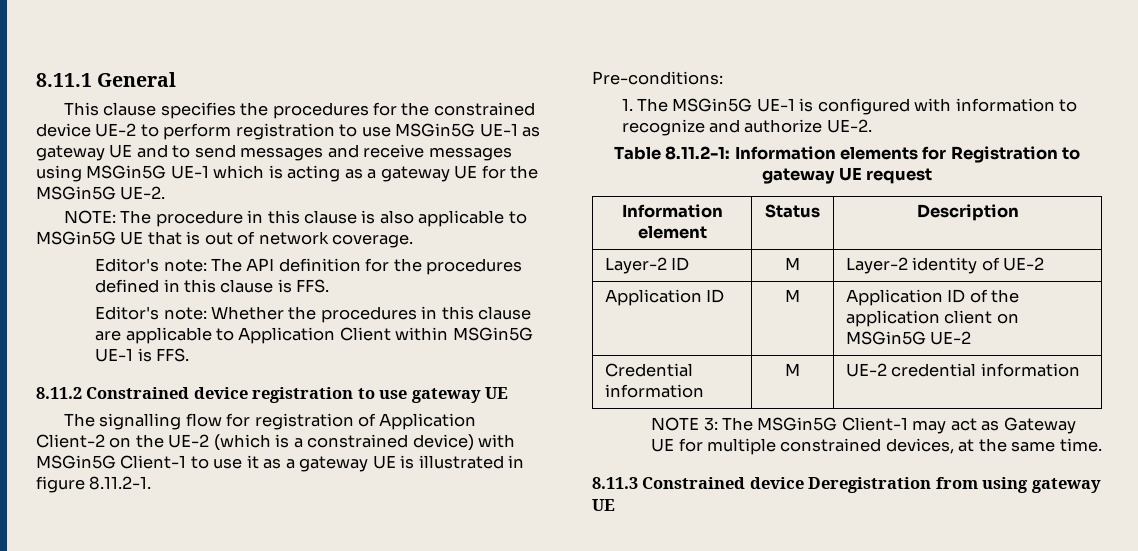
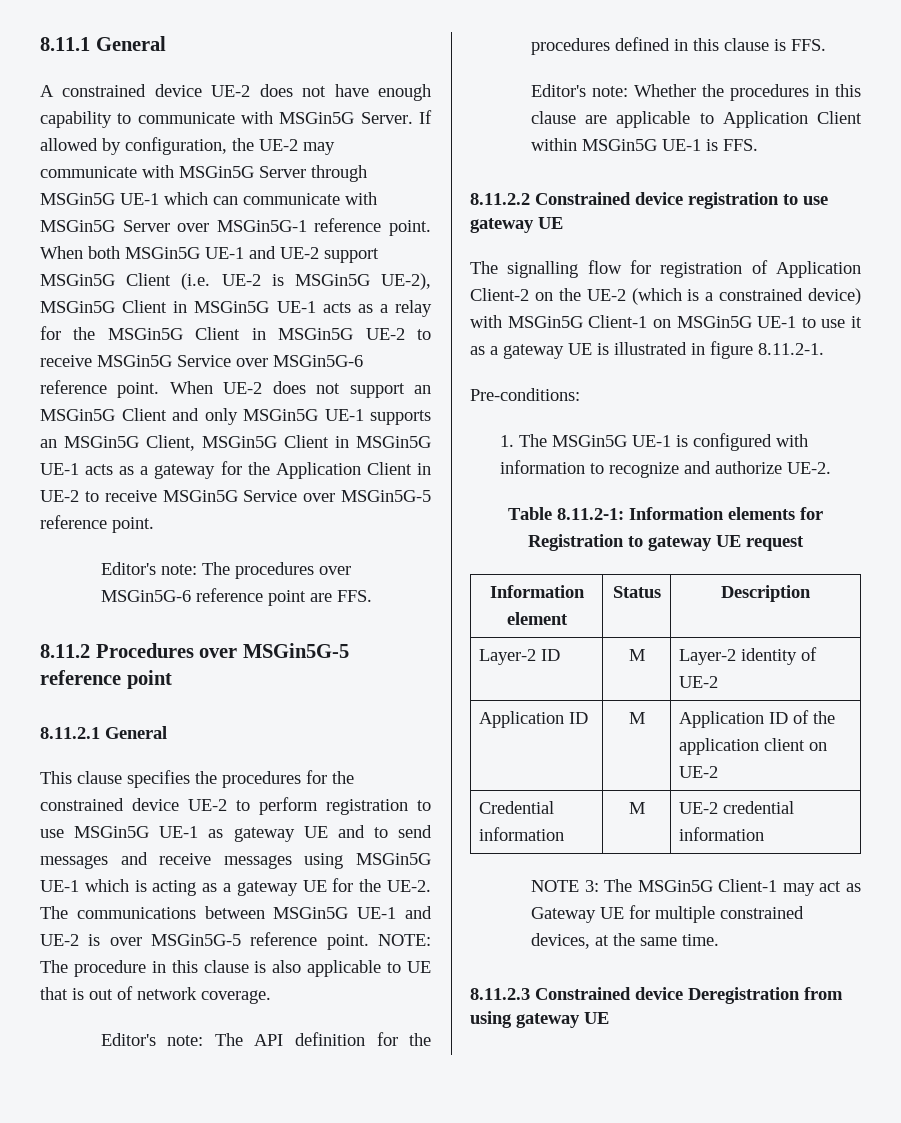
+ A constrained device UE-2 does not have enough capability to communicate with MSGin5G Server. If allowed by configuration, the UE-2 may communicate with MSGin5G Server through MSGin5G UE-1 which can communicate with MSGin5G Server over MSGin5G-1 reference point. When both MSGin5G UE-1 and UE-2 support MSGin5G Client (i.e. UE-2 is MSGin5G UE-2), MSGin5G Client in MSGin5G UE-1 acts as a relay for the MSGin5G Client in MSGin5G UE-2 to receive MSGin5G Service over MSGin5G-6 reference point. When UE-2 does not support an MSGin5G Client and only MSGin5G UE-1 supports an MSGin5G Client, MSGin5G Client in MSGin5G UE-1 acts as a gateway for the Application Client in UE-2 to receive MSGin5G Service over MSGin5G-5 reference point.
+ Editor's note: The procedures over MSGin5G-6 reference point are FFS.
+ 8.11.2 Procedures over MSGin5G-5 reference point
+ 8.11.2.1 General
- This clause specifies the procedures for the constrained device UE-2 to perform registration to use MSGin5G UE-1 as gateway UE and to send messages and receive messages using MSGin5G UE-1 which is acting as a gateway UE for the MSGin5G UE-2.
- NOTE: The procedure in this clause is also applicable to MSGin5G UE that is out of network coverage.
+ This clause specifies the procedures for the constrained device UE-2 to perform registration to use MSGin5G UE-1 as gateway UE and to send messages and receive messages using MSGin5G UE-1 which is acting as a gateway UE for the UE-2. The communications between MSGin5G UE-1 and UE-2 is over MSGin5G-5 reference point. NOTE: The procedure in this clause is also applicable to UE that is out of network coverage.
- 8.11.2 Constrained device registration to use gateway UE
+ 8.11.2.2 Constrained device registration to use gateway UE
- The signalling flow for registration of Application Client-2 on the UE-2 (which is a constrained device) with MSGin5G Client-1 to use it as a gateway UE is illustrated in figure 8.11.2-1.
+ The signalling flow for registration of Application Client-2 on the UE-2 (which is a constrained device) with MSGin5G Client-1 on MSGin5G UE-1 to use it as a gateway UE is illustrated in figure 8.11.2-1.
- Application ID | M | Application ID of the application client on MSGin5G UE-2
+ Application ID | M | Application ID of the application client on UE-2
- 8.11.3 Constrained device Deregistration from using gateway UE
+ 8.11.2.3 Constrained device Deregistration from using gateway UE

